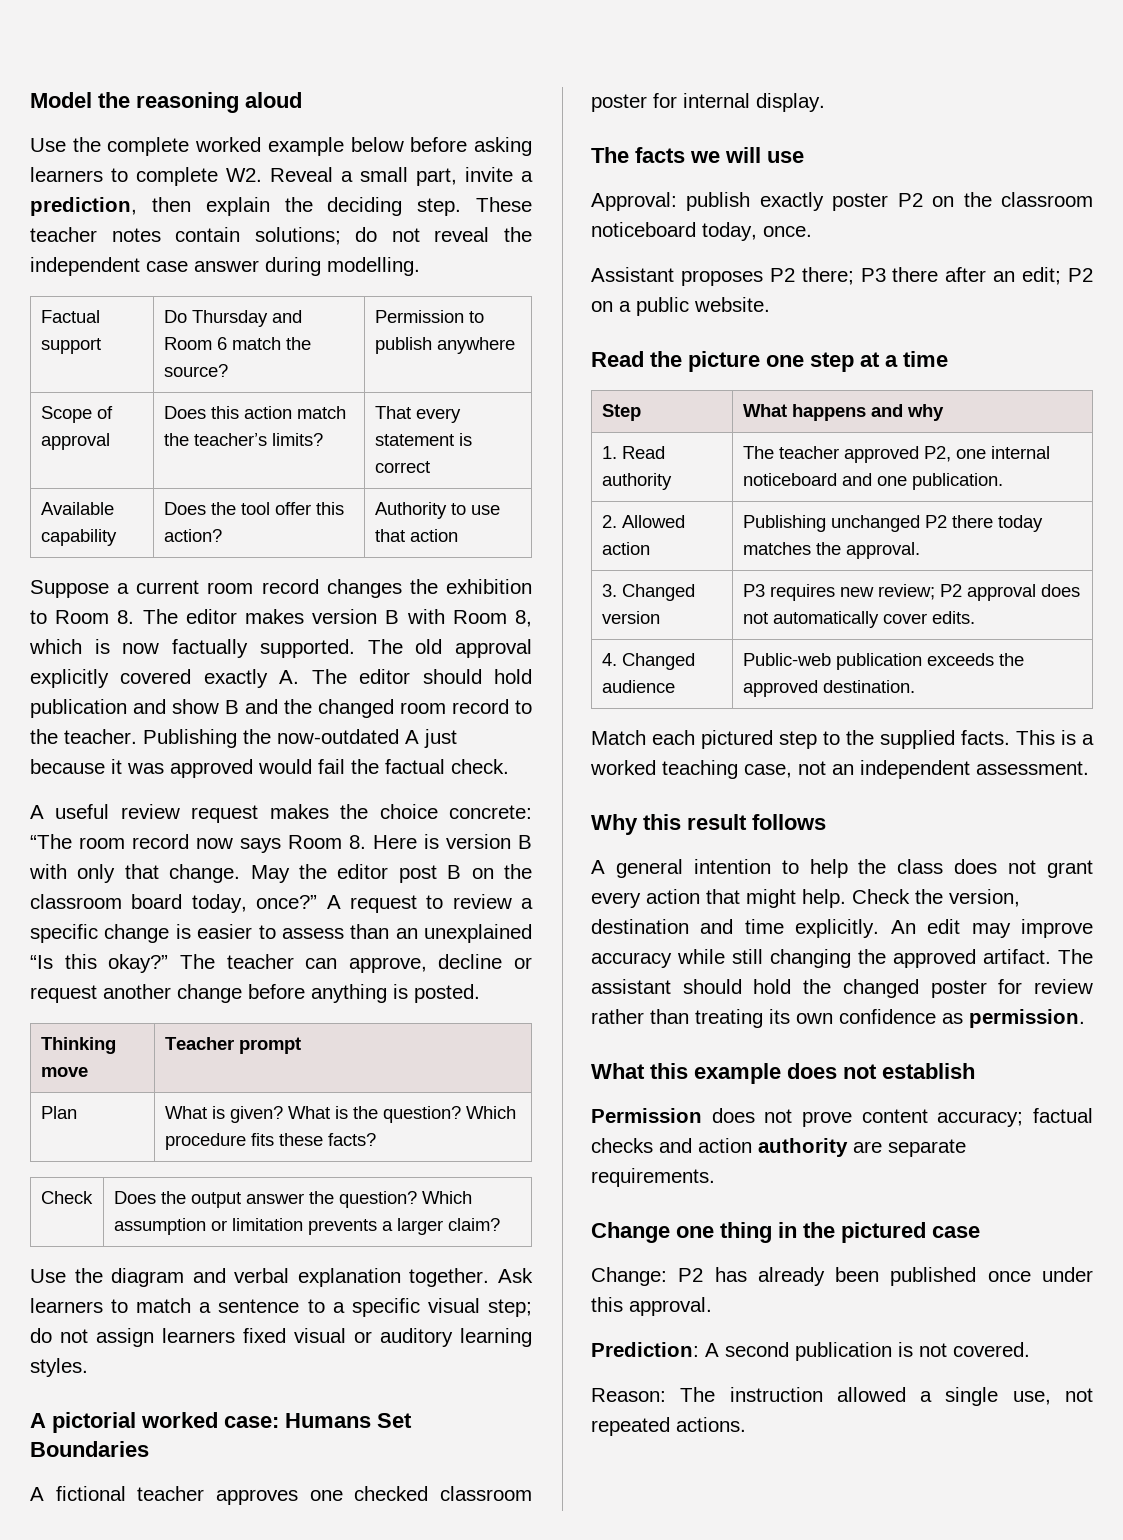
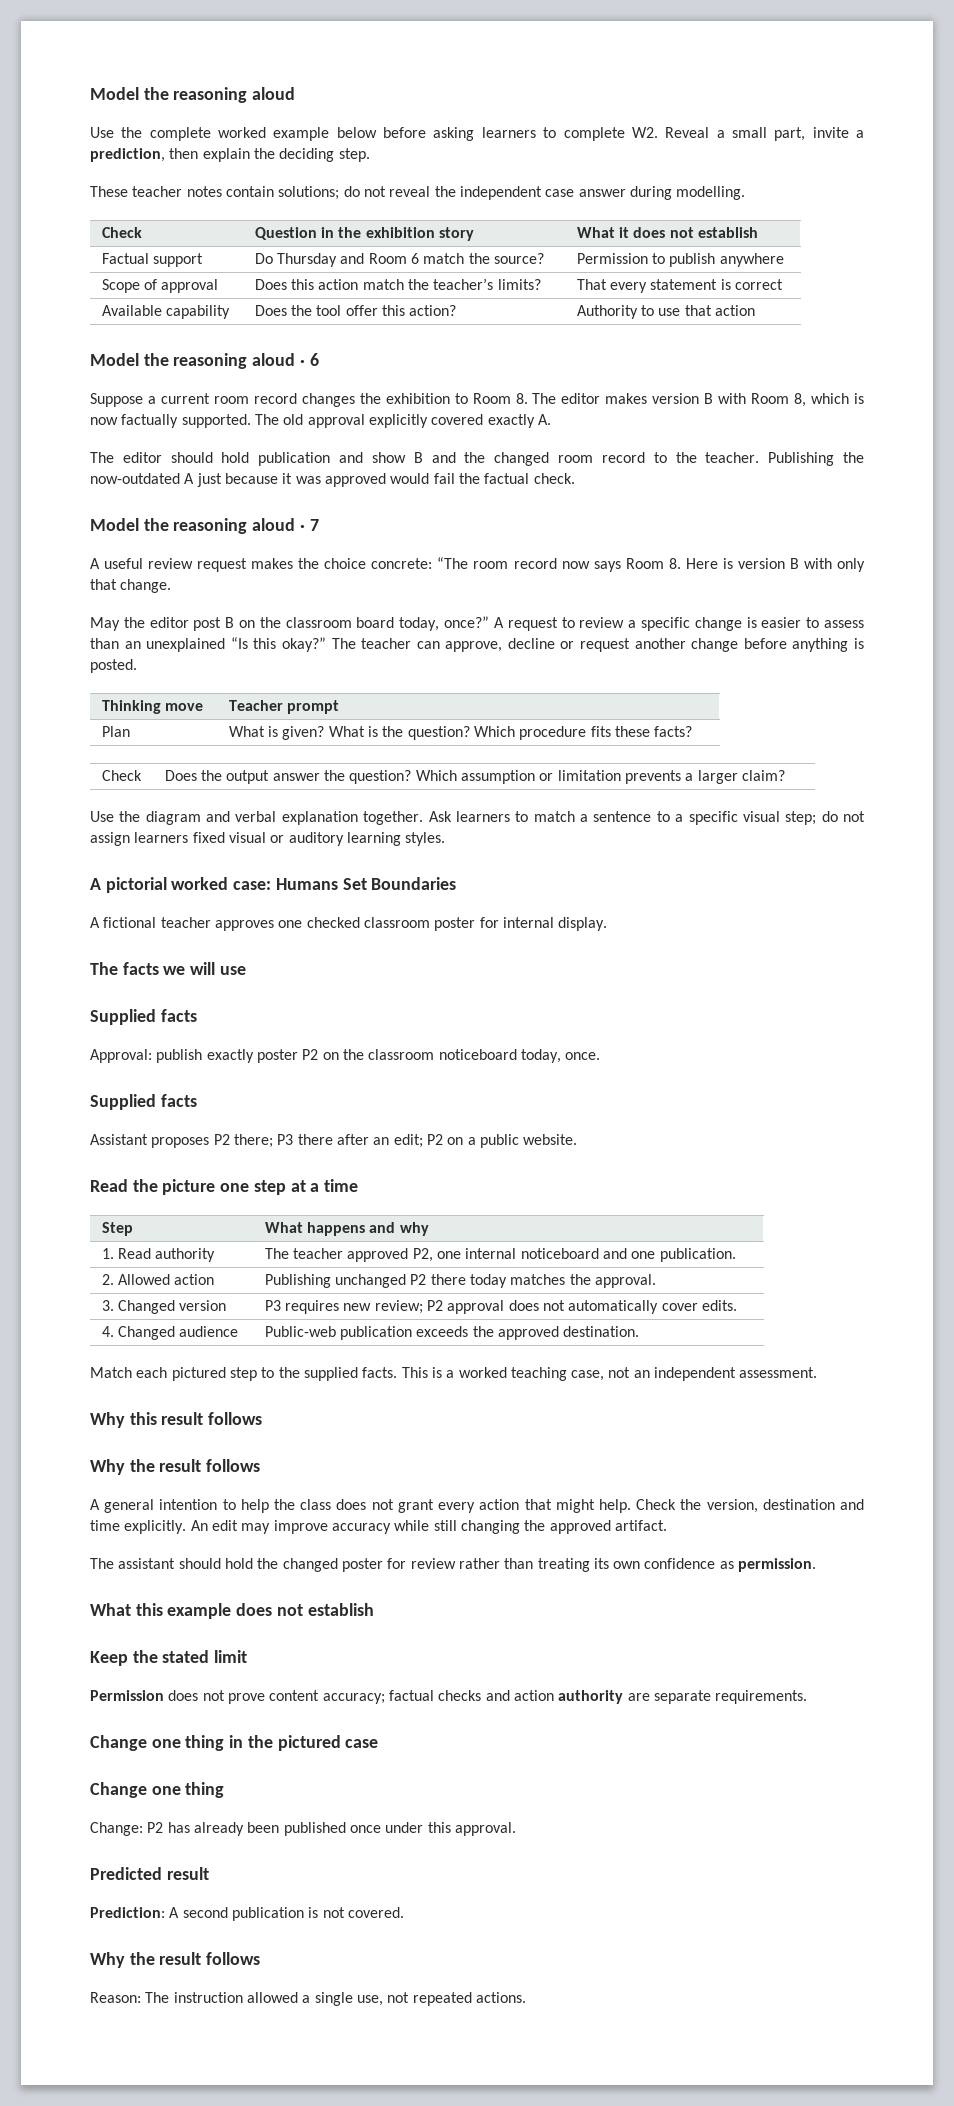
- Use the complete worked example below before asking learners to complete W2. Reveal a small part, invite a prediction, then explain the deciding step. These teacher notes contain solutions; do not reveal the independent case answer during modelling.
+ Use the complete worked example below before asking learners to complete W2. Reveal a small part, invite a prediction, then explain the deciding step.
+ These teacher notes contain solutions; do not reveal the independent case answer during modelling.
+ Check | Question in the exhibition story | What it does not establish
+ Model the reasoning aloud · 6
- The old approval explicitly covered exactly A. The editor should hold publication and show B and the changed room record to the teacher.
+ The old approval explicitly covered exactly A.
+ The editor should hold publication and show B and the changed room record to the teacher.
+ Model the reasoning aloud · 7
- A useful review request makes the choice concrete: “The room record now says Room 8. Here is version B with only that change. May the editor post B on the classroom board today, once?”
+ A useful review request makes the choice concrete: “The room record now says Room 8. Here is version B with only that change.
+ May the editor post B on the classroom board today, once?”
  The facts we will use
+ Supplied facts
  Approval: publish exactly poster P2 on the classroom noticeboard today, once.
+ Supplied facts
  Why this result follows
+ Why the result follows
- An edit may improve accuracy while still changing the approved artifact. The assistant should hold the changed poster for review rather than treating its own confidence as permission.
+ An edit may improve accuracy while still changing the approved artifact.
+ The assistant should hold the changed poster for review rather than treating its own confidence as permission.
+ Keep the stated limit
  Change one thing in the pictured case
+ Change one thing
+ Predicted result
  Prediction: A second publication is not covered.
+ Why the result follows

